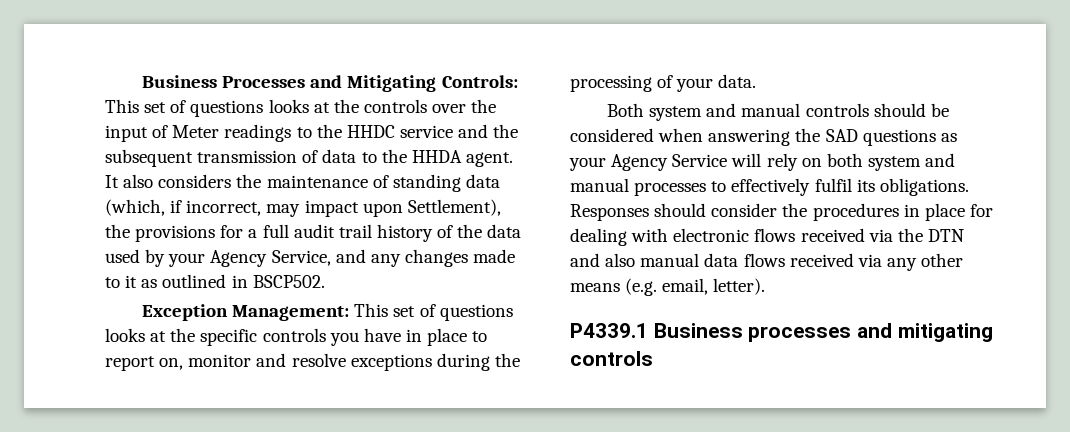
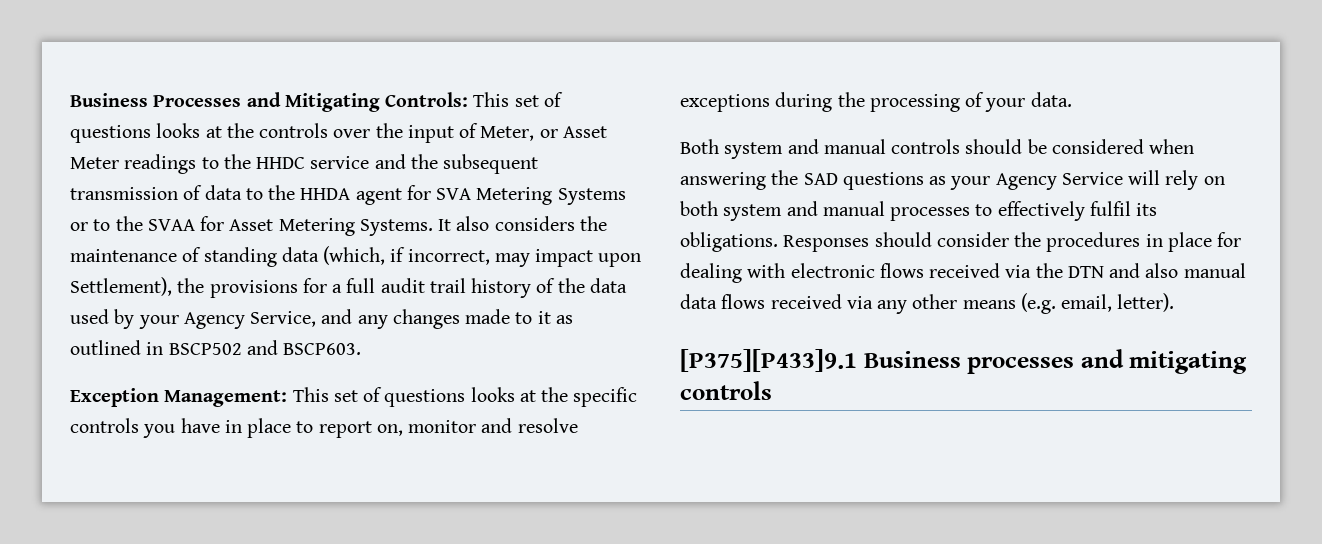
- Business Processes and Mitigating Controls: This set of questions looks at the controls over the input of Meter readings to the HHDC service and the subsequent transmission of data to the HHDA agent.
+ Business Processes and Mitigating Controls: This set of questions looks at the controls over the input of Meter, or Asset Meter readings to the HHDC service and the subsequent transmission of data to the HHDA agent for SVA Metering Systems or to the SVAA for Asset Metering Systems.
- It also considers the maintenance of standing data (which, if incorrect, may impact upon Settlement), the provisions for a full audit trail history of the data used by your Agency Service, and any changes made to it as outlined in BSCP502.
+ It also considers the maintenance of standing data (which, if incorrect, may impact upon Settlement), the provisions for a full audit trail history of the data used by your Agency Service, and any changes made to it as outlined in BSCP502 and BSCP603.
- P4339.1 Business processes and mitigating controls
+ [P375][P433]9.1 Business processes and mitigating controls

